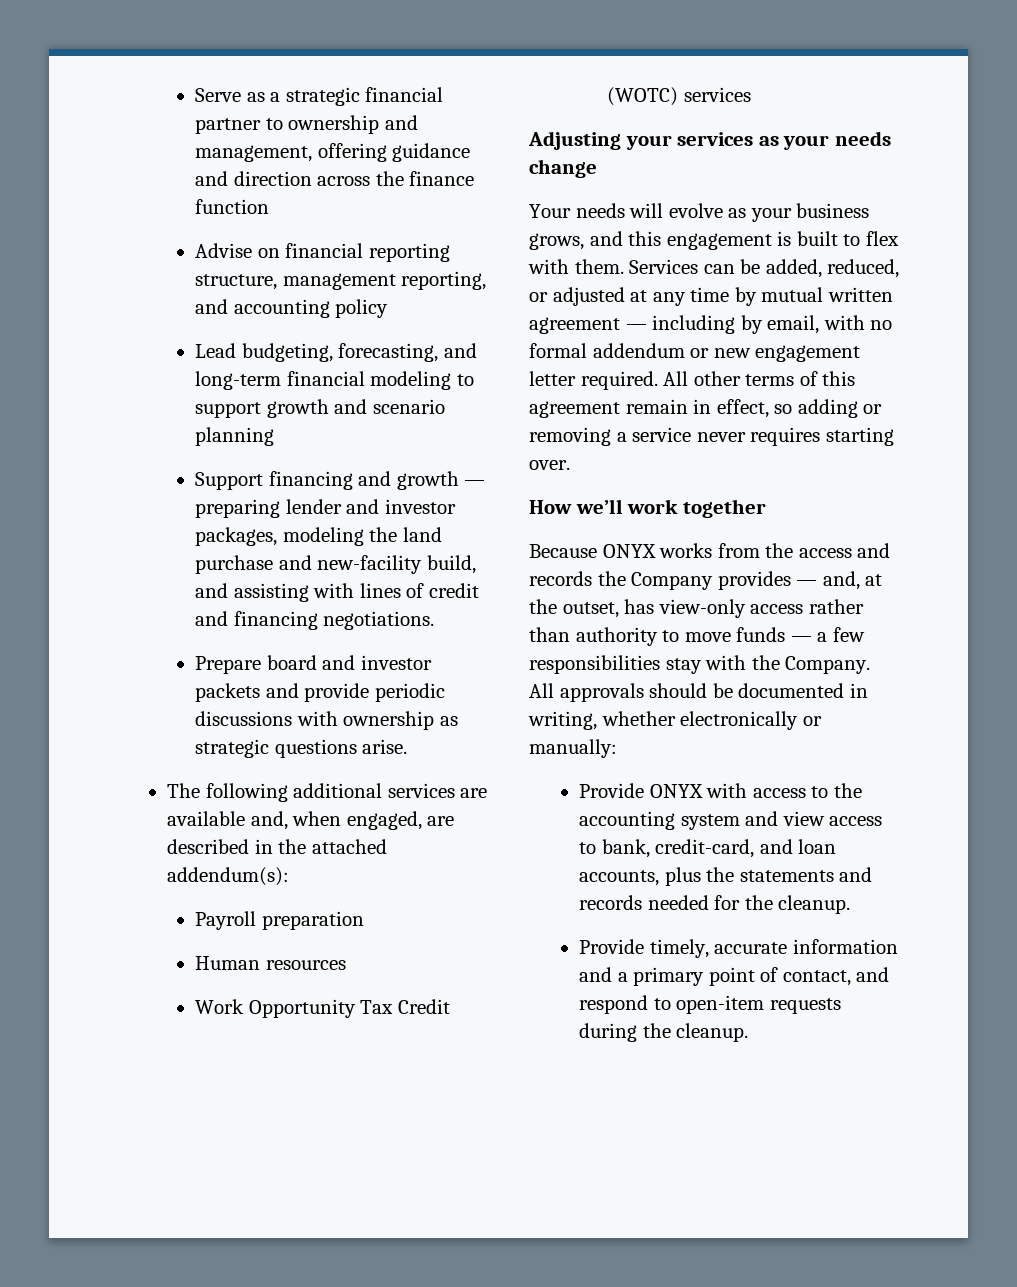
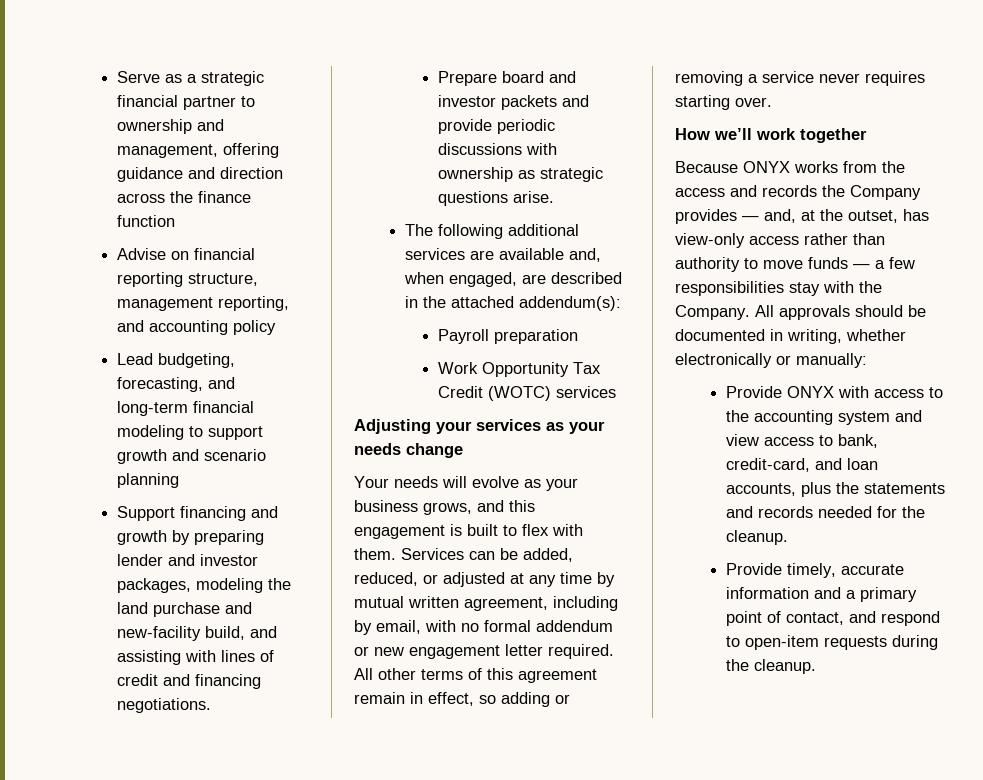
- Support financing and growth — preparing lender and investor packages, modeling the land purchase and new-facility build, and assisting with lines of credit and financing negotiations.
+ Support financing and growth by preparing lender and investor packages, modeling the land purchase and new-facility build, and assisting with lines of credit and financing negotiations.
- Human resources
- Services can be added, reduced, or adjusted at any time by mutual written agreement — including by email, with no formal addendum or new engagement letter required.
+ Services can be added, reduced, or adjusted at any time by mutual written agreement, including by email, with no formal addendum or new engagement letter required.

